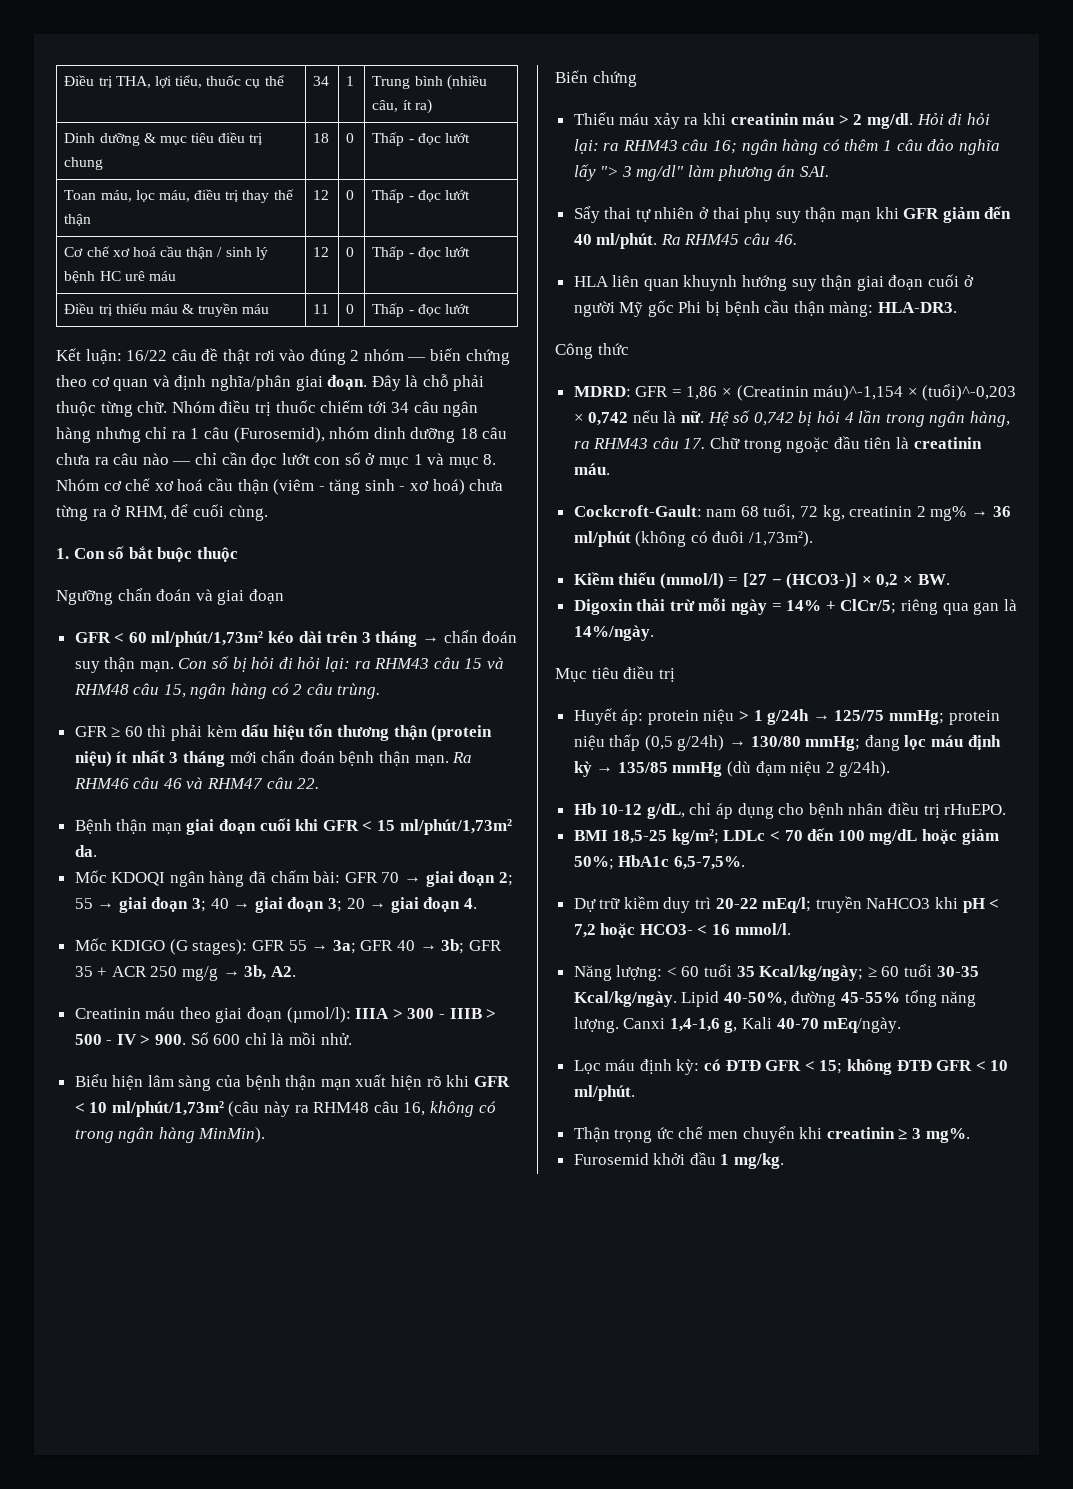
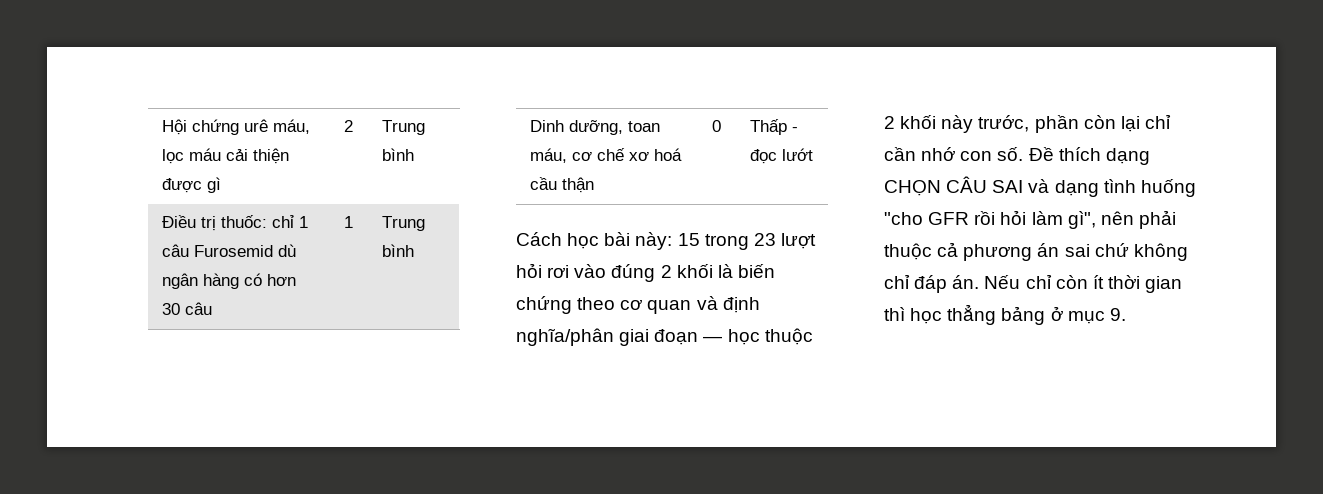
- Điều trị THA, lợi tiểu, thuốc cụ thể | 34 | 1 | Trung bình (nhiều câu, ít ra)
- Dinh dưỡng & mục tiêu điều trị chung | 18 | 0 | Thấp - đọc lướt
- Toan máu, lọc máu, điều trị thay thế thận | 12 | 0 | Thấp - đọc lướt
- Cơ chế xơ hoá cầu thận / sinh lý bệnh HC urê máu | 12 | 0 | Thấp - đọc lướt
- Điều trị thiếu máu & truyền máu | 11 | 0 | Thấp - đọc lướt
- Kết luận: 16/22 câu đề thật rơi vào đúng 2 nhóm — biến chứng theo cơ quan và định nghĩa/phân giai đoạn. Đây là chỗ phải thuộc từng chữ. Nhóm điều trị thuốc chiếm tới 34 câu ngân hàng nhưng chỉ ra 1 câu (Furosemid), nhóm dinh dưỡng 18 câu chưa ra câu nào — chỉ cần đọc lướt con số ở mục 1 và mục 8. Nhóm cơ chế xơ hoá cầu thận (viêm - tăng sinh - xơ hoá) chưa từng ra ở RHM, để cuối cùng.
- 1. Con số bắt buộc thuộc
- Ngưỡng chẩn đoán và giai đoạn
- GFR < 60 ml/phút/1,73m² kéo dài trên 3 tháng → chẩn đoán suy thận mạn. Con số bị hỏi đi hỏi lại: ra RHM43 câu 15 và RHM48 câu 15, ngân hàng có 2 câu trùng.
- GFR ≥ 60 thì phải kèm dấu hiệu tổn thương thận (protein niệu) ít nhất 3 tháng mới chẩn đoán bệnh thận mạn. Ra RHM46 câu 46 và RHM47 câu 22.
- Bệnh thận mạn giai đoạn cuối khi GFR < 15 ml/phút/1,73m² da.
- Mốc KDOQI ngân hàng đã chấm bài: GFR 70 → giai đoạn 2; 55 → giai đoạn 3; 40 → giai đoạn 3; 20 → giai đoạn 4.
- Mốc KDIGO (G stages): GFR 55 → 3a; GFR 40 → 3b; GFR 35 + ACR 250 mg/g → 3b, A2.
- Creatinin máu theo giai đoạn (µmol/l): IIIA > 300 - IIIB > 500 - IV > 900. Số 600 chỉ là mồi nhử.
- Biểu hiện lâm sàng của bệnh thận mạn xuất hiện rõ khi GFR < 10 ml/phút/1,73m² (câu này ra RHM48 câu 16, không có trong ngân hàng MinMin).
- Biến chứng
- Thiếu máu xảy ra khi creatinin máu > 2 mg/dl. Hỏi đi hỏi lại: ra RHM43 câu 16; ngân hàng có thêm 1 câu đảo nghĩa lấy "> 3 mg/dl" làm phương án SAI.
- Sẩy thai tự nhiên ở thai phụ suy thận mạn khi GFR giảm đến 40 ml/phút. Ra RHM45 câu 46.
- HLA liên quan khuynh hướng suy thận giai đoạn cuối ở người Mỹ gốc Phi bị bệnh cầu thận màng: HLA-DR3.
- Công thức
- MDRD: GFR = 1,86 × (Creatinin máu)^-1,154 × (tuổi)^-0,203 × 0,742 nếu là nữ. Hệ số 0,742 bị hỏi 4 lần trong ngân hàng, ra RHM43 câu 17. Chữ trong ngoặc đầu tiên là creatinin máu.
- Cockcroft-Gault: nam 68 tuổi, 72 kg, creatinin 2 mg% → 36 ml/phút (không có đuôi /1,73m²).
- Kiềm thiếu (mmol/l) = [27 − (HCO3-)] × 0,2 × BW.
- Digoxin thải trừ mỗi ngày = 14% + ClCr/5; riêng qua gan là 14%/ngày.
- Mục tiêu điều trị
- Huyết áp: protein niệu > 1 g/24h → 125/75 mmHg; protein niệu thấp (0,5 g/24h) → 130/80 mmHg; đang lọc máu định kỳ → 135/85 mmHg (dù đạm niệu 2 g/24h).
- Hb 10-12 g/dL, chỉ áp dụng cho bệnh nhân điều trị rHuEPO.
- BMI 18,5-25 kg/m²; LDLc < 70 đến 100 mg/dL hoặc giảm 50%; HbA1c 6,5-7,5%.
- Dự trữ kiềm duy trì 20-22 mEq/l; truyền NaHCO3 khi pH < 7,2 hoặc HCO3- < 16 mmol/l.
- Năng lượng: < 60 tuổi 35 Kcal/kg/ngày; ≥ 60 tuổi 30-35 Kcal/kg/ngày. Lipid 40-50%, đường 45-55% tổng năng lượng. Canxi 1,4-1,6 g, Kali 40-70 mEq/ngày.
- Lọc máu định kỳ: có ĐTĐ GFR < 15; không ĐTĐ GFR < 10 ml/phút.
- Thận trọng ức chế men chuyển khi creatinin ≥ 3 mg%.
- Furosemid khởi đầu 1 mg/kg.
+ Hội chứng urê máu, lọc máu cải thiện được gì | 2 | Trung bình
+ Điều trị thuốc: chỉ 1 câu Furosemid dù ngân hàng có hơn 30 câu | 1 | Trung bình
+ Dinh dưỡng, toan máu, cơ chế xơ hoá cầu thận | 0 | Thấp - đọc lướt
+ Cách học bài này: 15 trong 23 lượt hỏi rơi vào đúng 2 khối là biến chứng theo cơ quan và định nghĩa/phân giai đoạn — học thuộc 2 khối này trước, phần còn lại chỉ cần nhớ con số. Đề thích dạng CHỌN CÂU SAI và dạng tình huống "cho GFR rồi hỏi làm gì", nên phải thuộc cả phương án sai chứ không chỉ đáp án. Nếu chỉ còn ít thời gian thì học thẳng bảng ở mục 9.

